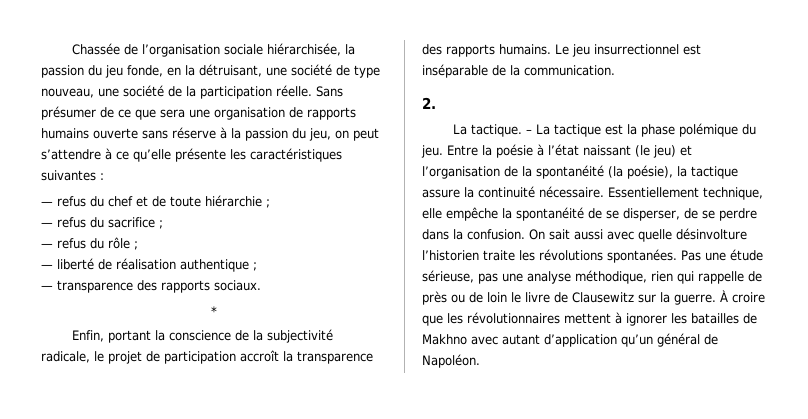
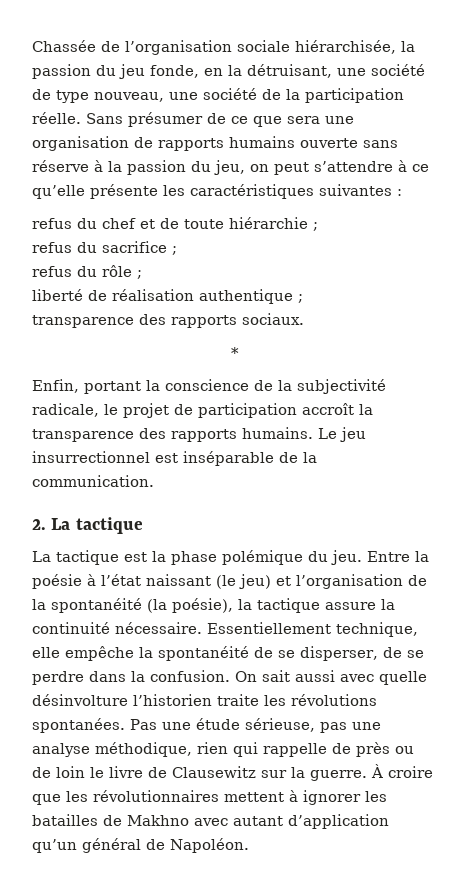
- — refus du chef et de toute hiérarchie ;
+ refus du chef et de toute hiérarchie ;
- — refus du sacrifice ;
+ refus du sacrifice ;
- — refus du rôle ;
+ refus du rôle ;
- — liberté de réalisation authentique ;
+ liberté de réalisation authentique ;
- — transparence des rapports sociaux.
+ transparence des rapports sociaux.
- 2.
- La tactique. – La tactique est la phase polémique du jeu.
+ 2. La tactique
+ La tactique est la phase polémique du jeu.

